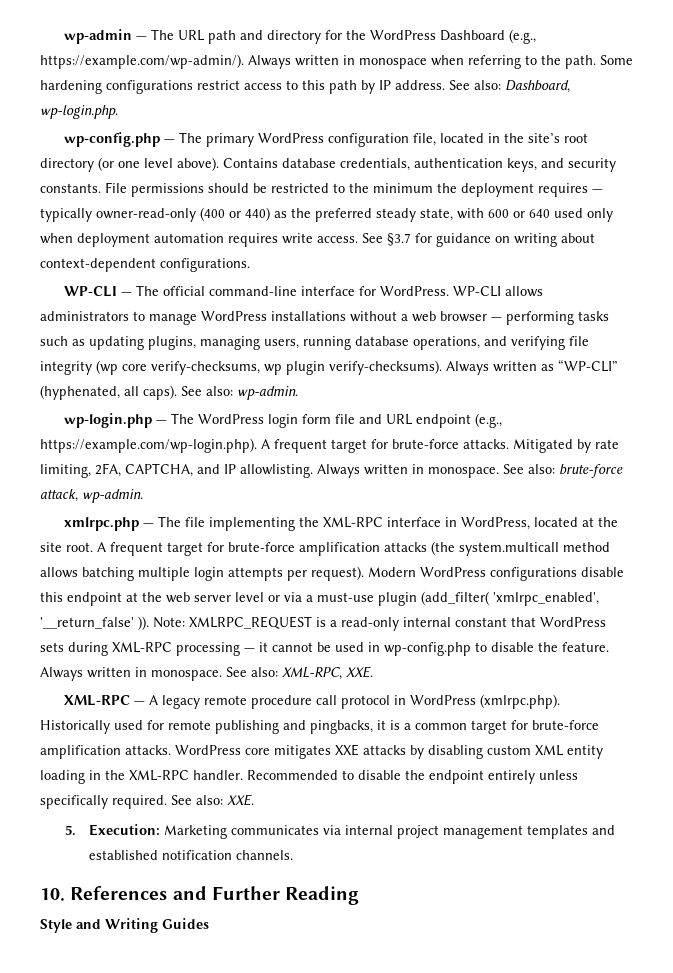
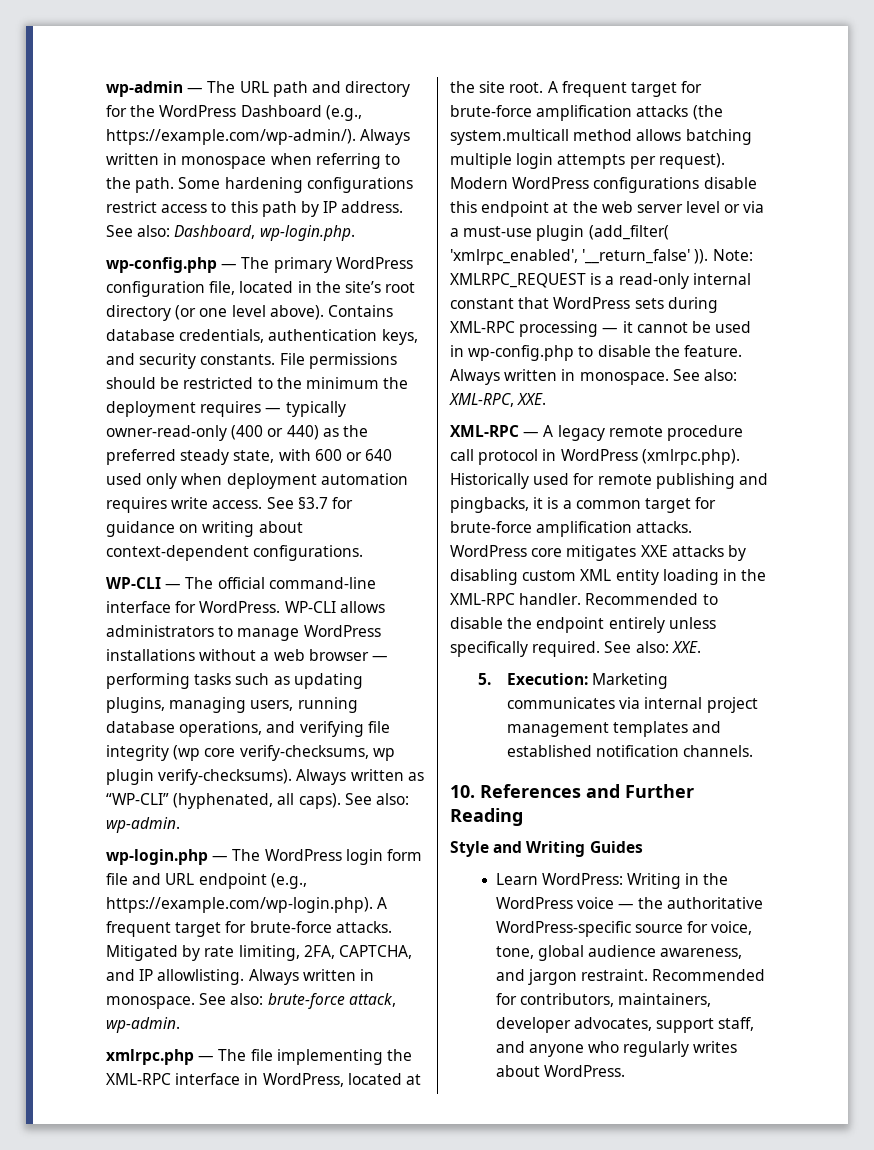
+ Learn WordPress: Writing in the WordPress voice — the authoritative WordPress-specific source for voice, tone, global audience awareness, and jargon restraint. Recommended for contributors, maintainers, developer advocates, support staff, and anyone who regularly writes about WordPress.

